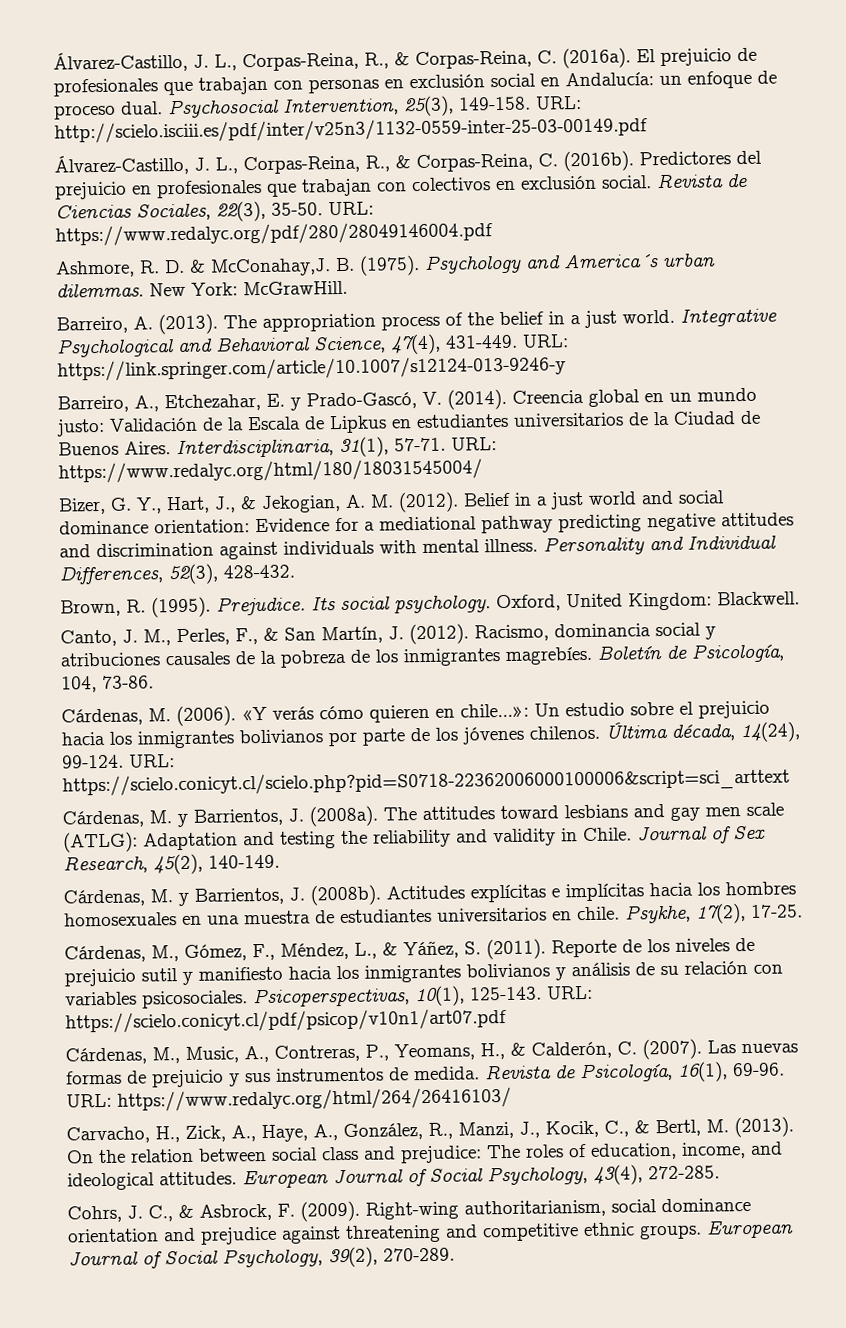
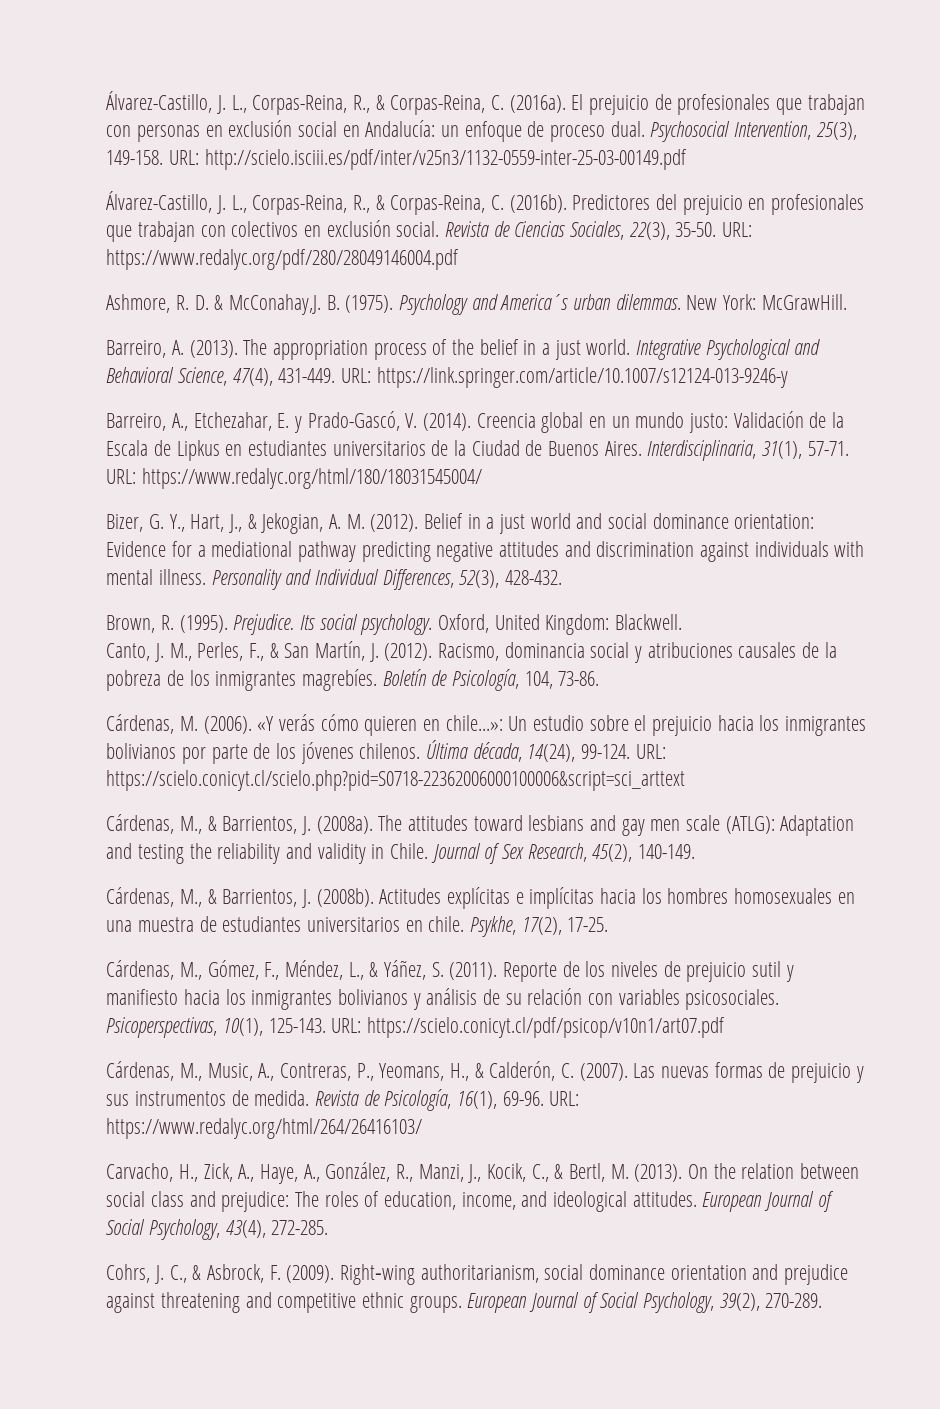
- Cárdenas, M. y Barrientos, J. (2008a).
+ Cárdenas, M., & Barrientos, J. (2008a).
- Cárdenas, M. y Barrientos, J. (2008b).
+ Cárdenas, M., & Barrientos, J. (2008b).

